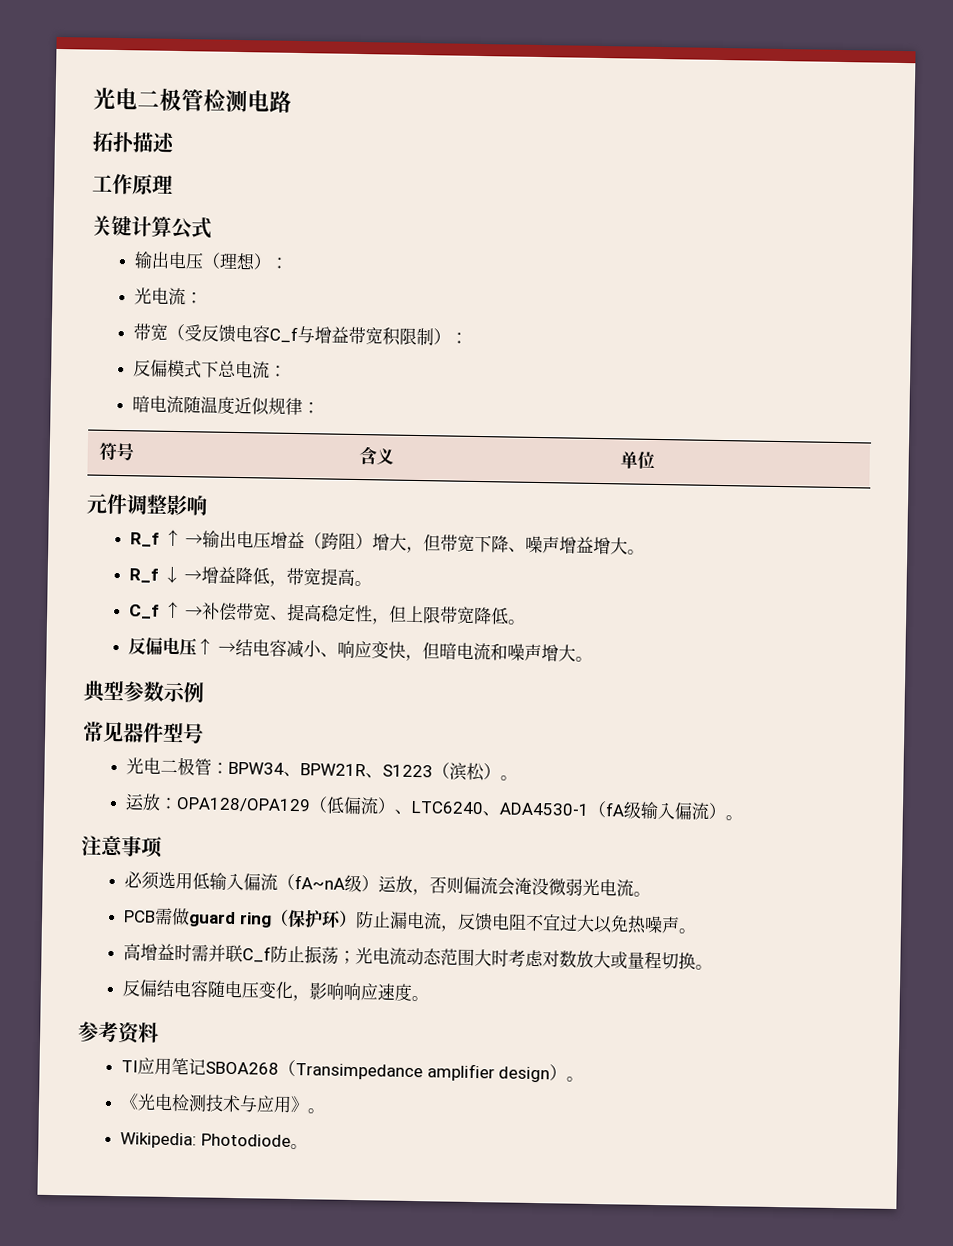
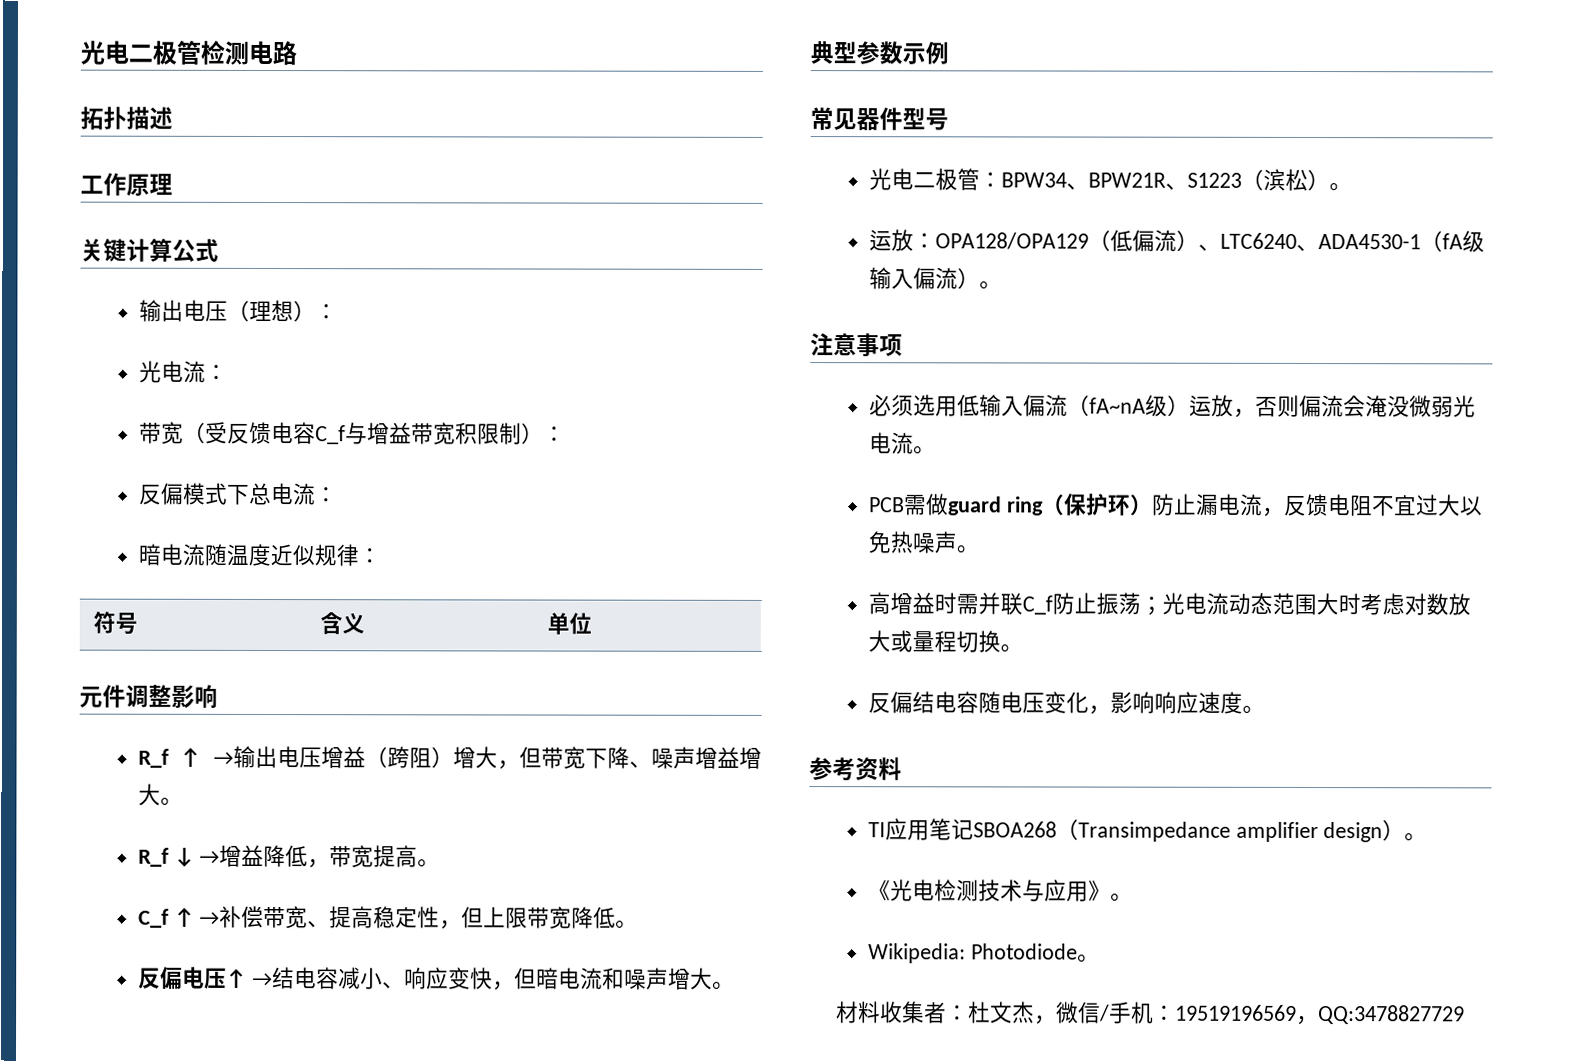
+ 材料收集者：杜文杰，微信/手机：19519196569，QQ:3478827729

